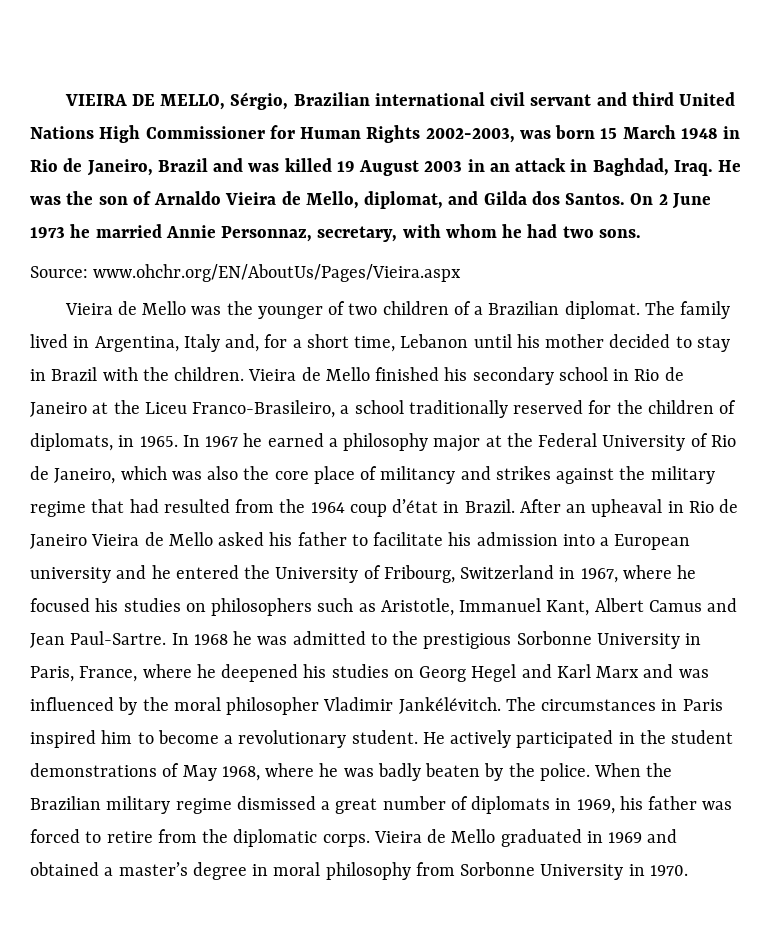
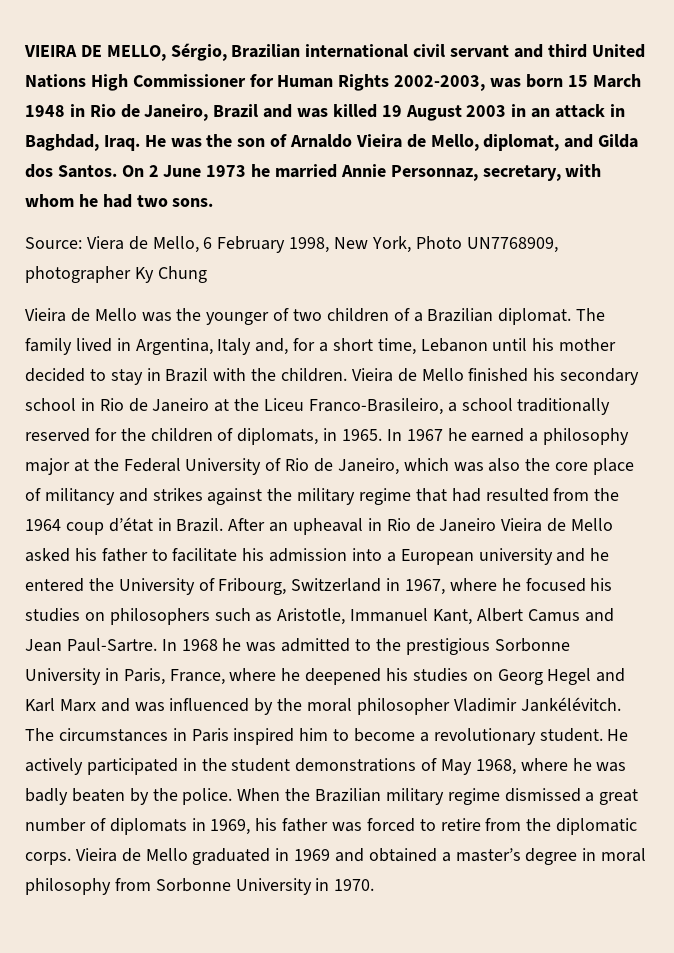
- Source: www.ohchr.org/EN/AboutUs/Pages/Vieira.aspx
+ Source: Viera de Mello, 6 February 1998, New York, Photo UN7768909, photographer Ky Chung

